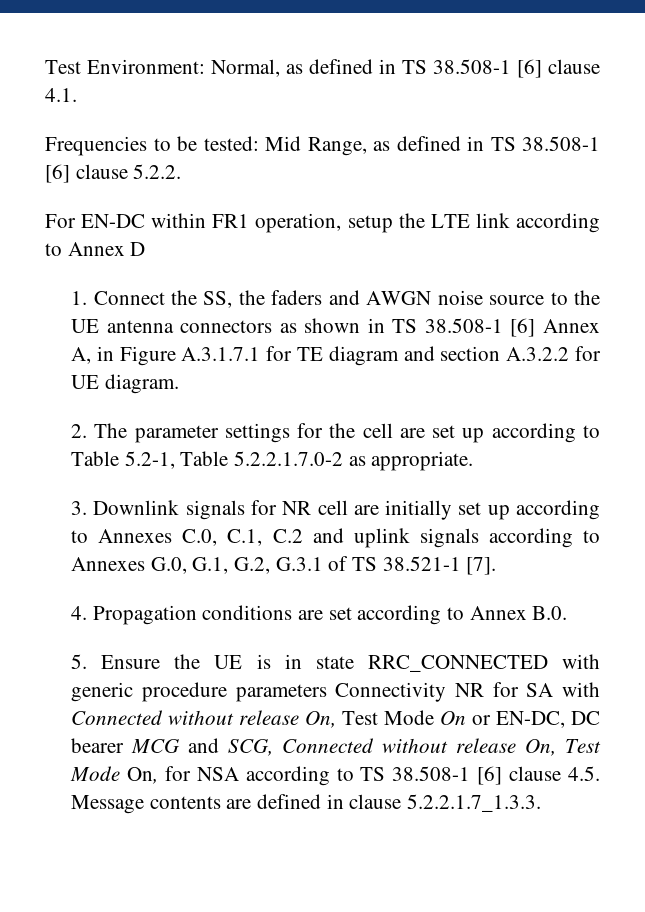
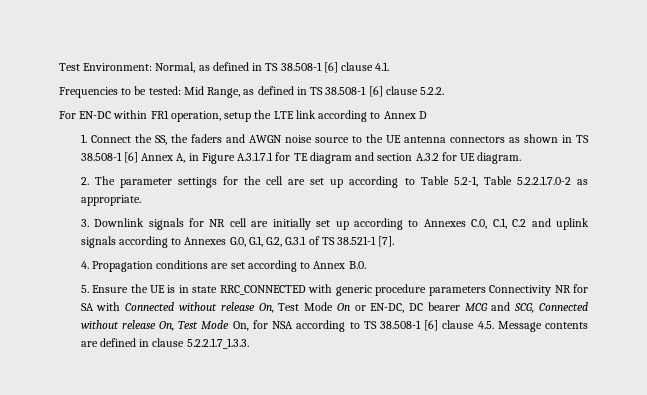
- 1. Connect the SS, the faders and AWGN noise source to the UE antenna connectors as shown in TS 38.508-1 [6] Annex A, in Figure A.3.1.7.1 for TE diagram and section A.3.2.2 for UE diagram.
+ 1. Connect the SS, the faders and AWGN noise source to the UE antenna connectors as shown in TS 38.508-1 [6] Annex A, in Figure A.3.1.7.1 for TE diagram and section A.3.2 for UE diagram.

